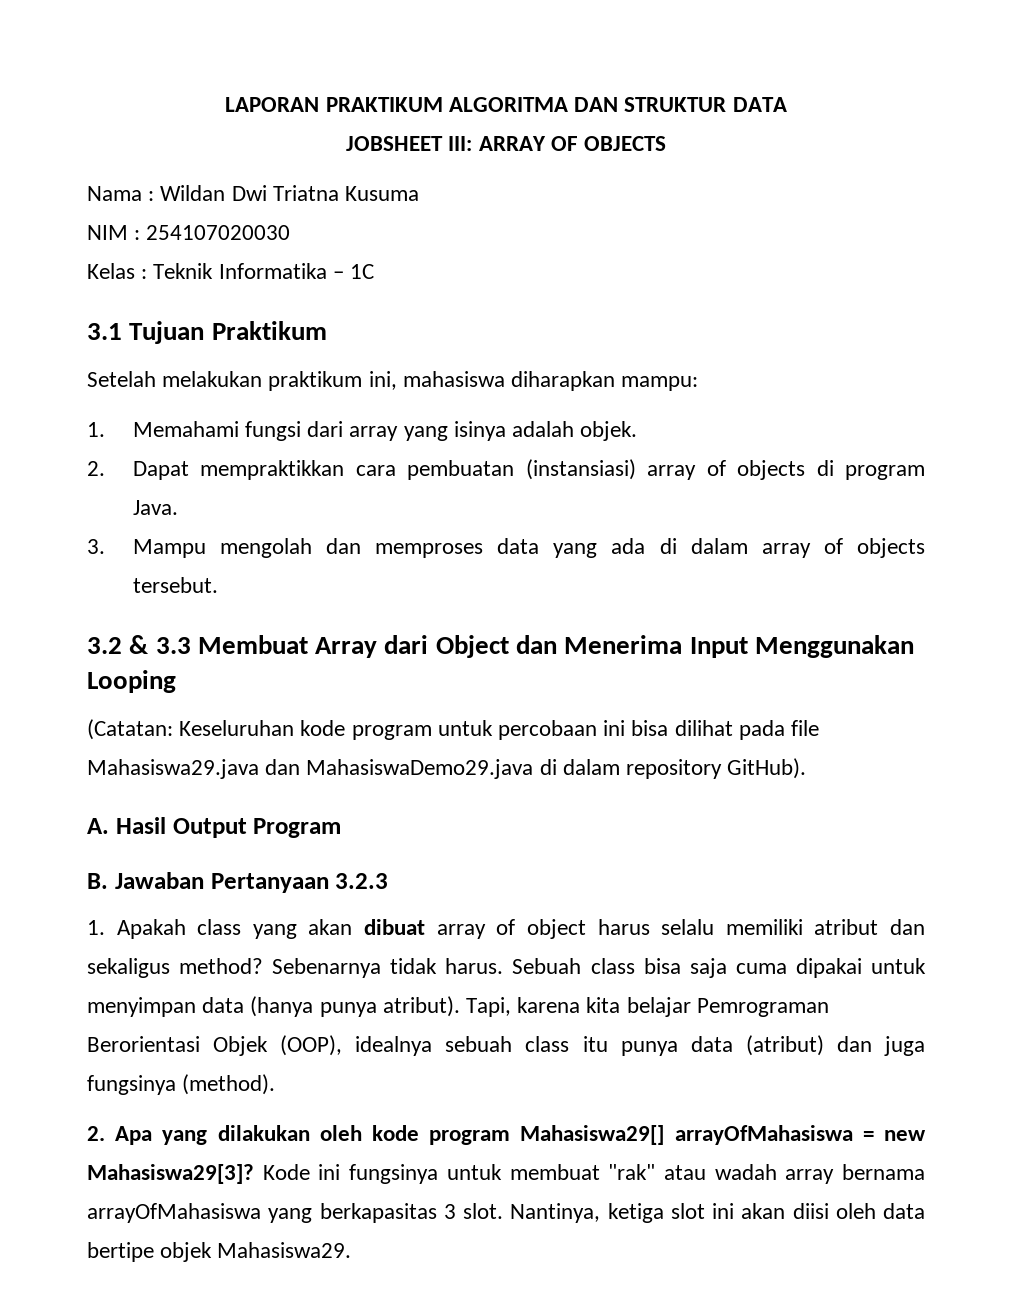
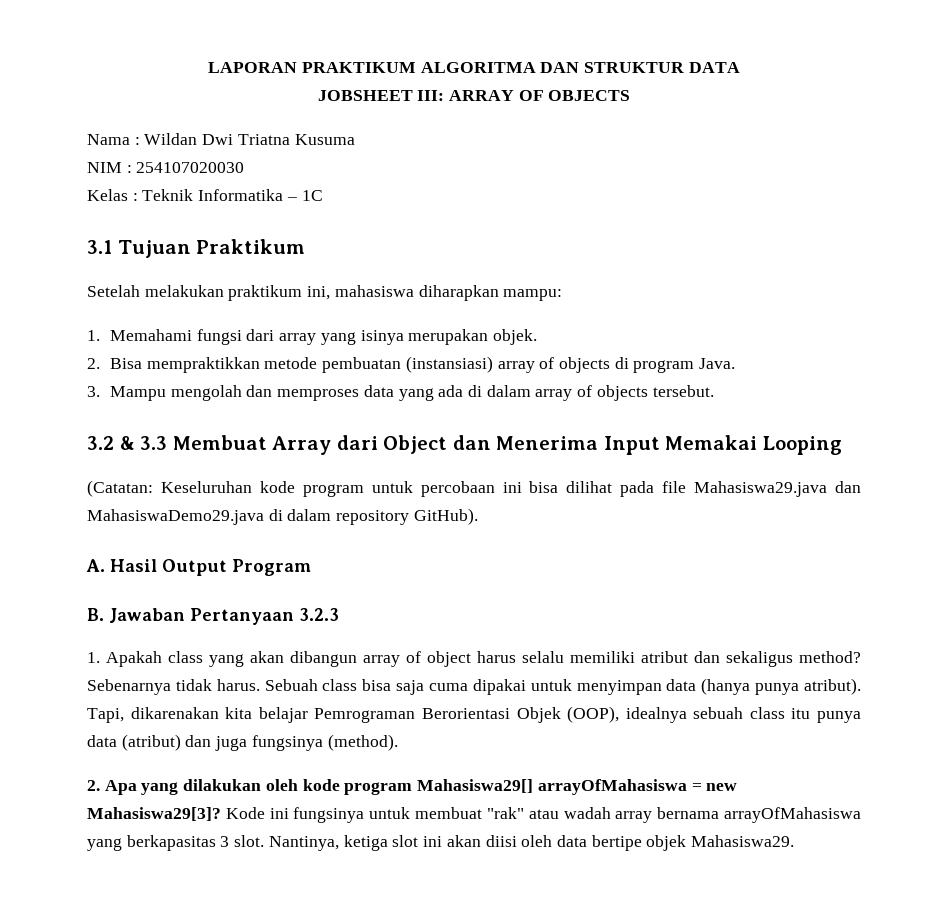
- 1. Memahami fungsi dari array yang isinya adalah objek.
+ 1. Memahami fungsi dari array yang isinya merupakan objek.
- 2. Dapat mempraktikkan cara pembuatan (instansiasi) array of objects di program Java.
+ 2. Bisa mempraktikkan metode pembuatan (instansiasi) array of objects di program Java.
- 3.2 & 3.3 Membuat Array dari Object dan Menerima Input Menggunakan Looping
+ 3.2 & 3.3 Membuat Array dari Object dan Menerima Input Memakai Looping
- 1. Apakah class yang akan dibuat array of object harus selalu memiliki atribut dan sekaligus method?
+ 1. Apakah class yang akan dibangun array of object harus selalu memiliki atribut dan sekaligus method?
- Tapi, karena kita belajar Pemrograman Berorientasi Objek (OOP), idealnya sebuah class itu punya data (atribut) dan juga fungsinya (method).
+ Tapi, dikarenakan kita belajar Pemrograman Berorientasi Objek (OOP), idealnya sebuah class itu punya data (atribut) dan juga fungsinya (method).

